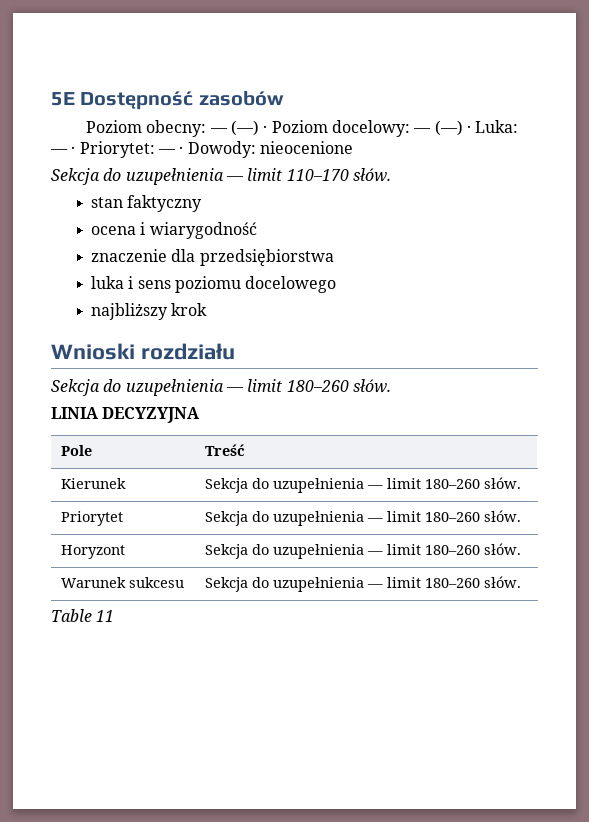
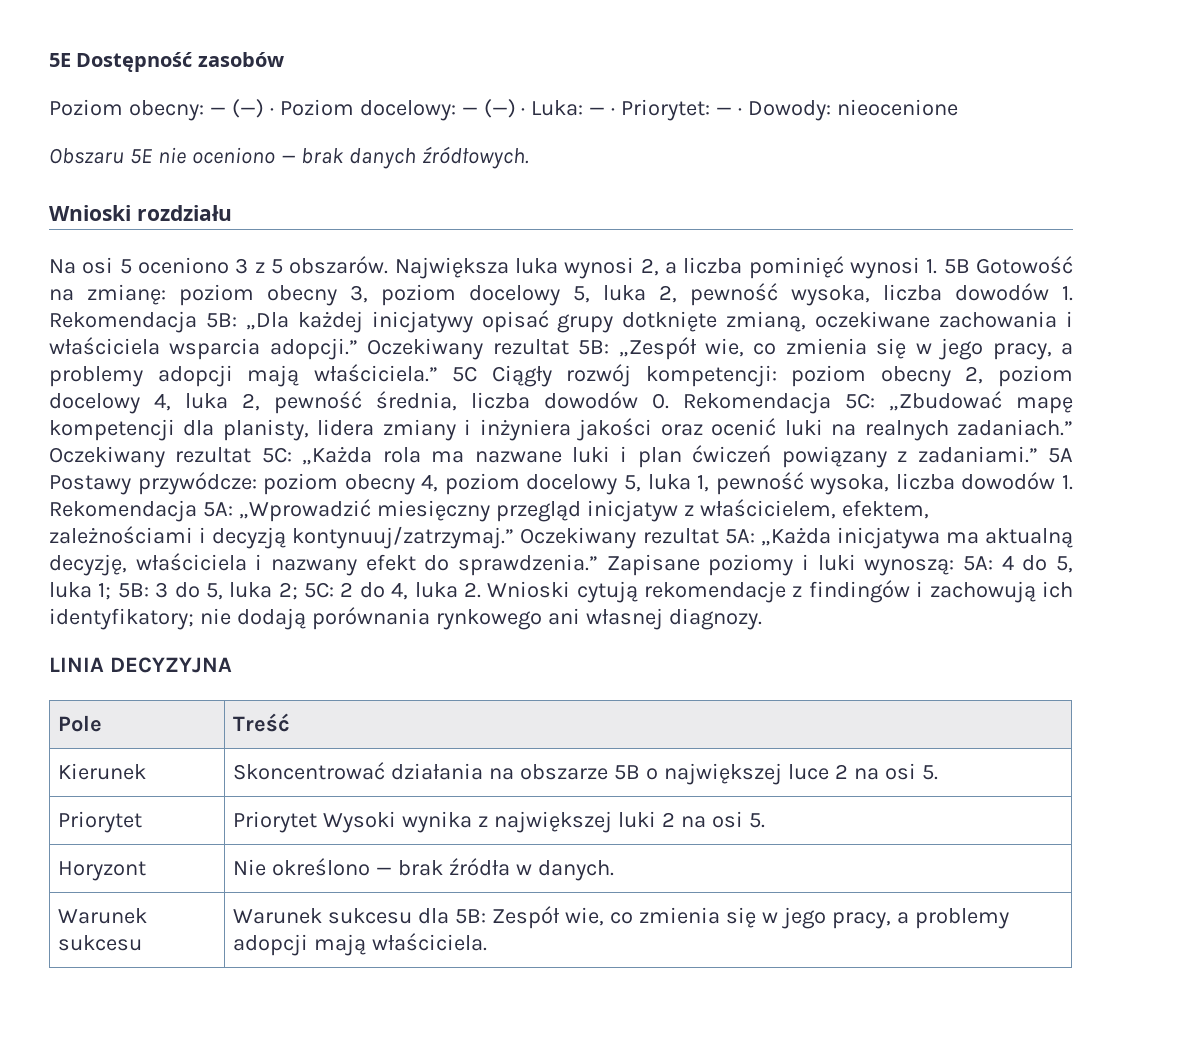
- Sekcja do uzupełnienia — limit 110–170 słów.
- stan faktyczny
- ocena i wiarygodność
- znaczenie dla przedsiębiorstwa
- luka i sens poziomu docelowego
- najbliższy krok
+ Obszaru 5E nie oceniono — brak danych źródłowych.
  Wnioski rozdziału
- Sekcja do uzupełnienia — limit 180–260 słów.
+ Na osi 5 oceniono 3 z 5 obszarów. Największa luka wynosi 2, a liczba pominięć wynosi 1. 5B Gotowość na zmianę: poziom obecny 3, poziom docelowy 5, luka 2, pewność wysoka, liczba dowodów 1. Rekomendacja 5B: „Dla każdej inicjatywy opisać grupy dotknięte zmianą, oczekiwane zachowania i właściciela wsparcia adopcji.” Oczekiwany rezultat 5B: „Zespół wie, co zmienia się w jego pracy, a problemy adopcji mają właściciela.” 5C Ciągły rozwój kompetencji: poziom obecny 2, poziom docelowy 4, luka 2, pewność średnia, liczba dowodów 0. Rekomendacja 5C: „Zbudować mapę kompetencji dla planisty, lidera zmiany i inżyniera jakości oraz ocenić luki na realnych zadaniach.” Oczekiwany rezultat 5C: „Każda rola ma nazwane luki i plan ćwiczeń powiązany z zadaniami.” 5A Postawy przywódcze: poziom obecny 4, poziom docelowy 5, luka 1, pewność wysoka, liczba dowodów 1. Rekomendacja 5A: „Wprowadzić miesięczny przegląd inicjatyw z właścicielem, efektem, zależnościami i decyzją kontynuuj/zatrzymaj.” Oczekiwany rezultat 5A: „Każda inicjatywa ma aktualną decyzję, właściciela i nazwany efekt do sprawdzenia.” Zapisane poziomy i luki wynoszą: 5A: 4 do 5, luka 1; 5B: 3 do 5, luka 2; 5C: 2 do 4, luka 2. Wnioski cytują rekomendacje z findingów i zachowują ich identyfikatory; nie dodają porównania rynkowego ani własnej diagnozy.
- Kierunek | Sekcja do uzupełnienia — limit 180–260 słów.
- Priorytet | Sekcja do uzupełnienia — limit 180–260 słów.
- Horyzont | Sekcja do uzupełnienia — limit 180–260 słów.
- Warunek sukcesu | Sekcja do uzupełnienia — limit 180–260 słów.
- Table 11
+ Kierunek | Skoncentrować działania na obszarze 5B o największej luce 2 na osi 5.
+ Priorytet | Priorytet Wysoki wynika z największej luki 2 na osi 5.
+ Horyzont | Nie określono — brak źródła w danych.
+ Warunek sukcesu | Warunek sukcesu dla 5B: Zespół wie, co zmienia się w jego pracy, a problemy adopcji mają właściciela.

